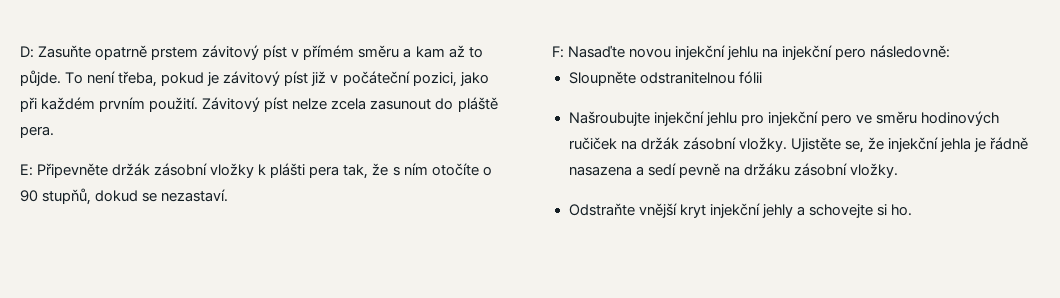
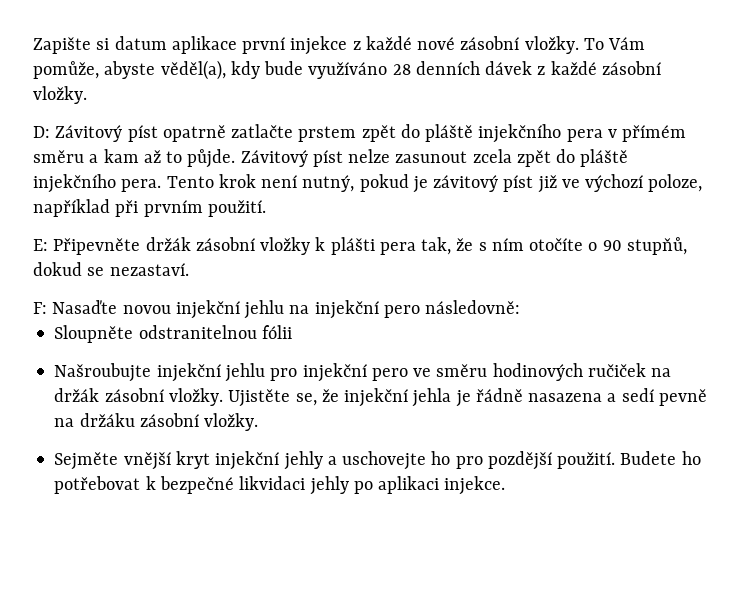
- D: Zasuňte opatrně prstem závitový píst v přímém směru a kam až to půjde.
+ Zapište si datum aplikace první injekce z každé nové zásobní vložky. To Vám pomůže, abyste věděl(a), kdy bude využíváno 28 denních dávek z každé zásobní vložky.
+ D: Závitový píst opatrně zatlačte prstem zpět do pláště injekčního pera v přímém směru a kam až to půjde.
- To není třeba, pokud je závitový píst již v počáteční pozici, jako při každém prvním použití. Závitový píst nelze zcela zasunout do pláště pera.
+ Závitový píst nelze zasunout zcela zpět do pláště injekčního pera. Tento krok není nutný, pokud je závitový píst již ve výchozí poloze, například při prvním použití.
- Odstraňte vnější kryt injekční jehly a schovejte si ho.
+ Sejměte vnější kryt injekční jehly a uschovejte ho pro pozdější použití. Budete ho potřebovat k bezpečné likvidaci jehly po aplikaci injekce.

